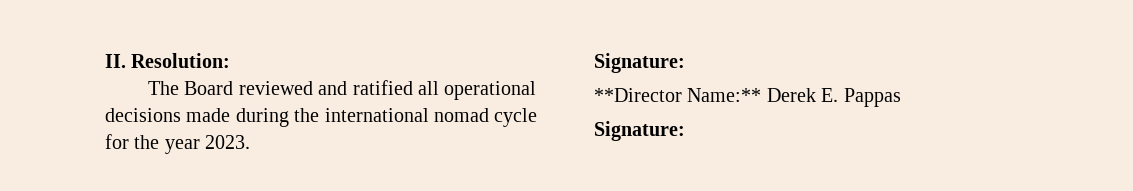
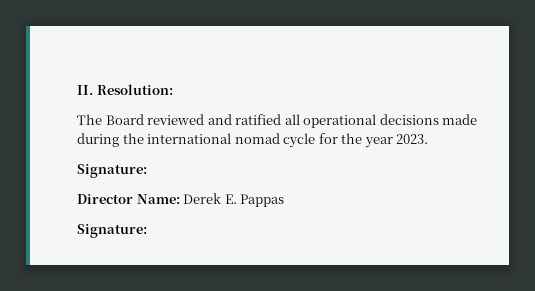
- **Director Name:** Derek E. Pappas
+ Director Name: Derek E. Pappas

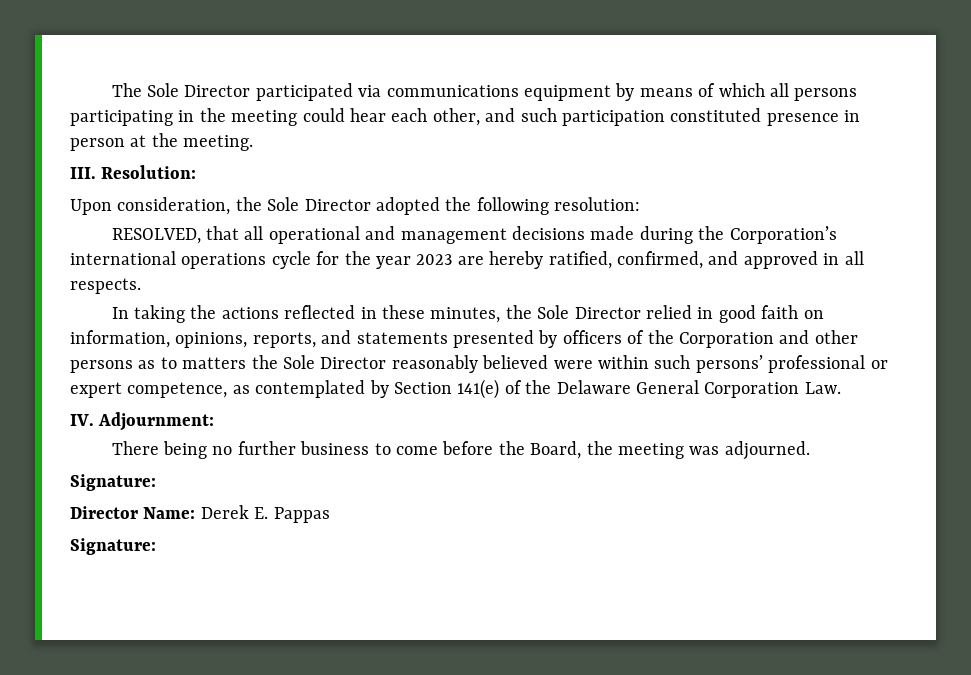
- II. Resolution:
- The Board reviewed and ratified all operational decisions made during the international nomad cycle for the year 2023.
+ The Sole Director participated via communications equipment by means of which all persons participating in the meeting could hear each other, and such participation constituted presence in person at the meeting.
+ III. Resolution:
+ Upon consideration, the Sole Director adopted the following resolution:
+ RESOLVED, that all operational and management decisions made during the Corporation’s international operations cycle for the year 2023 are hereby ratified, confirmed, and approved in all respects.
+ In taking the actions reflected in these minutes, the Sole Director relied in good faith on information, opinions, reports, and statements presented by officers of the Corporation and other persons as to matters the Sole Director reasonably believed were within such persons’ professional or expert competence, as contemplated by Section 141(e) of the Delaware General Corporation Law.
+ IV. Adjournment:
+ There being no further business to come before the Board, the meeting was adjourned.

